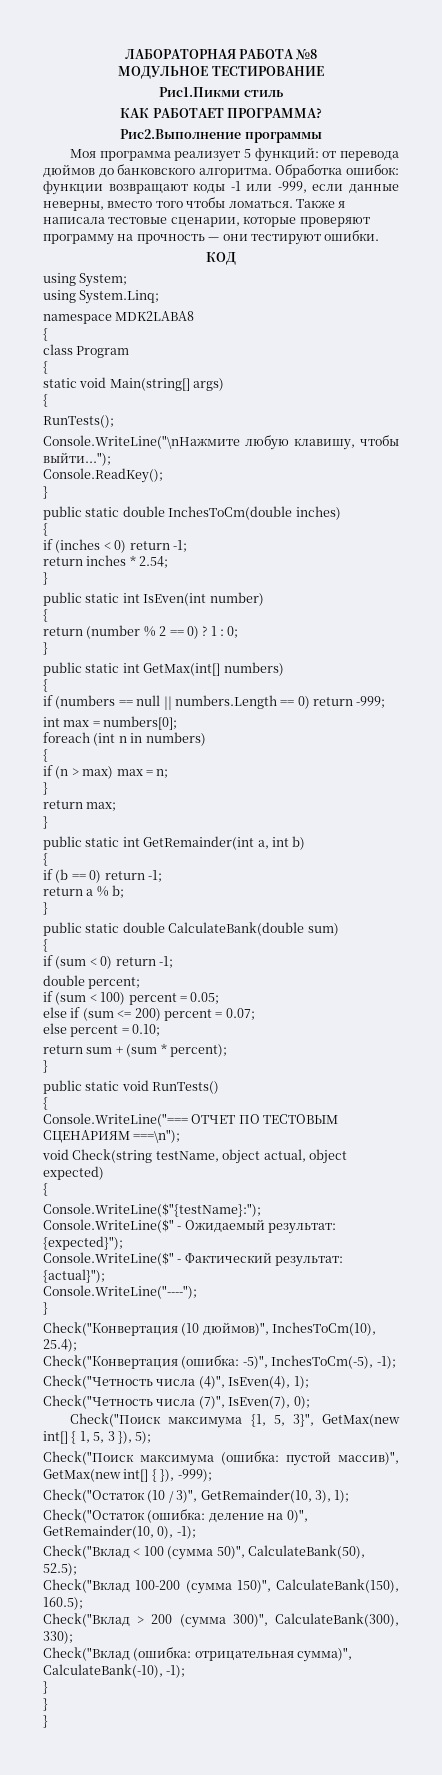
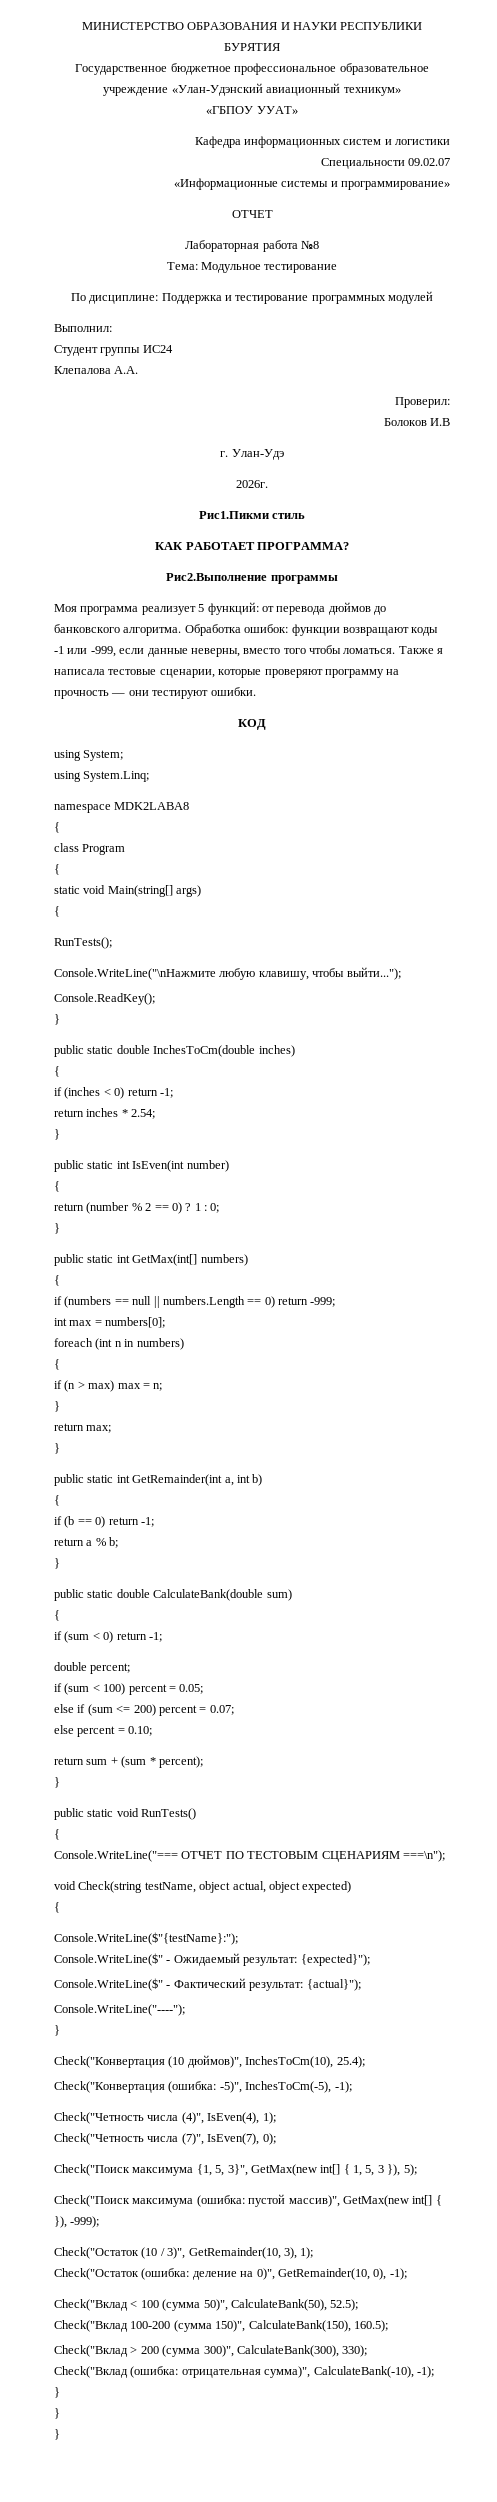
- ЛАБОРАТОРНАЯ РАБОТА №8
- МОДУЛЬНОЕ ТЕСТИРОВАНИЕ
+ МИНИСТЕРСТВО ОБРАЗОВАНИЯ И НАУКИ РЕСПУБЛИКИ БУРЯТИЯ
+ Государственное бюджетное профессиональное образовательное учреждение «Улан-Удэнский авиационный техникум»
+ «ГБПОУ УУАТ»
+ Кафедра информационных систем и логистики
+ Специальности 09.02.07
+ «Информационные системы и программирование»
+ ОТЧЕТ
+ Лабораторная работа №8
+ Тема: Модульное тестирование
+ По дисциплине: Поддержка и тестирование программных модулей
+ Выполнил:
+ Студент группы ИС24
+ Клепалова А.А.
+ Проверил:
+ Болоков И.В
+ г. Улан-Удэ
+ 2026г.

